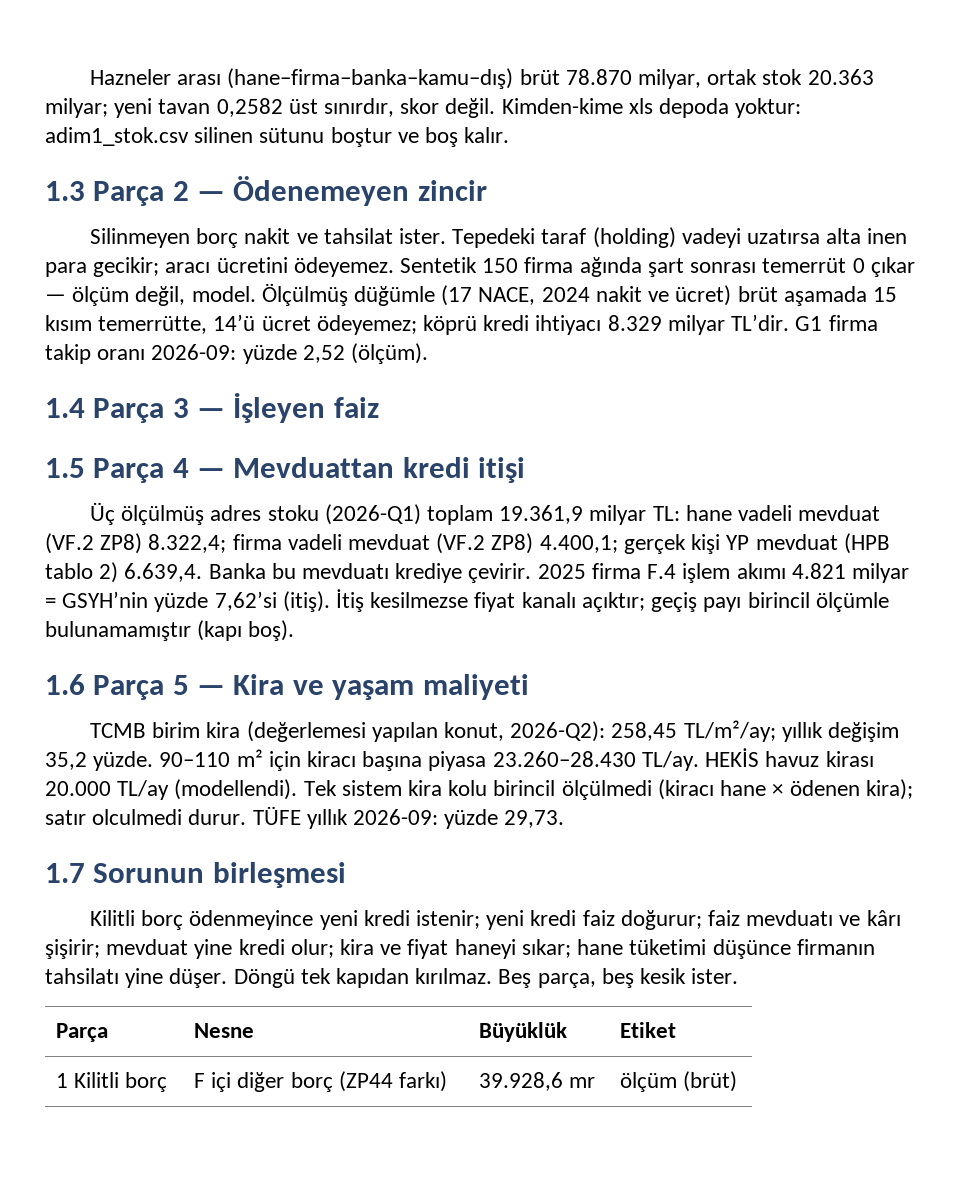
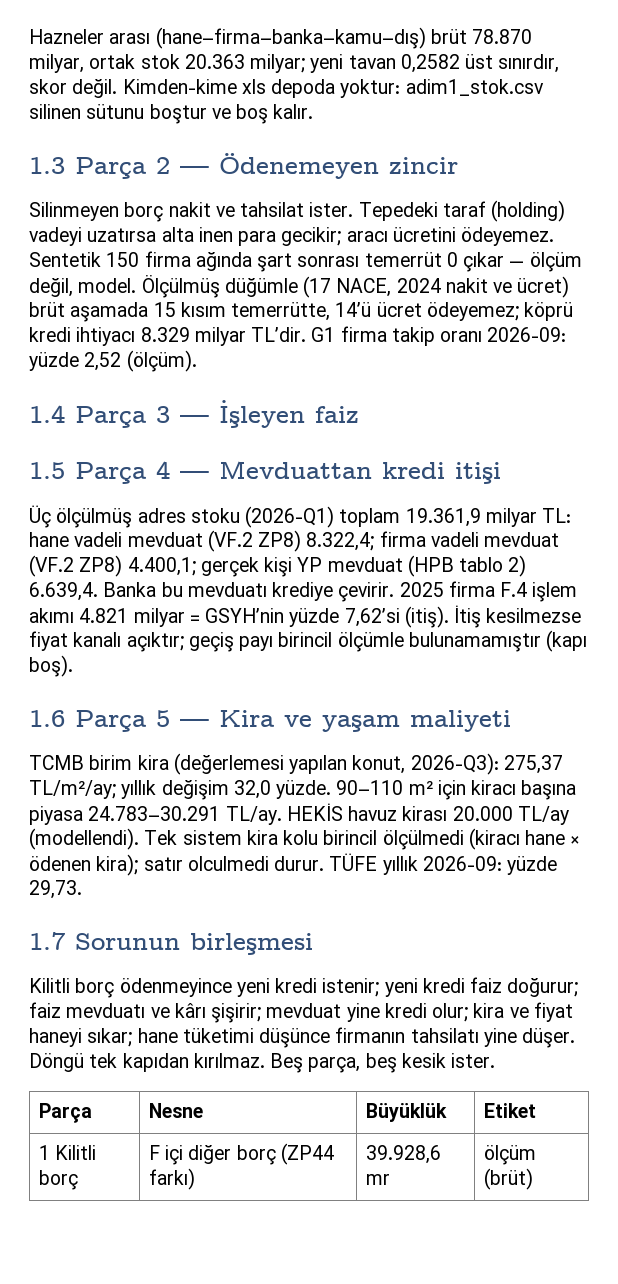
- TCMB birim kira (değerlemesi yapılan konut, 2026-Q2): 258,45 TL/m²/ay; yıllık değişim 35,2 yüzde.
+ TCMB birim kira (değerlemesi yapılan konut, 2026-Q3): 275,37 TL/m²/ay; yıllık değişim 32,0 yüzde.
- 90–110 m² için kiracı başına piyasa 23.260–28.430 TL/ay.
+ 90–110 m² için kiracı başına piyasa 24.783–30.291 TL/ay.

